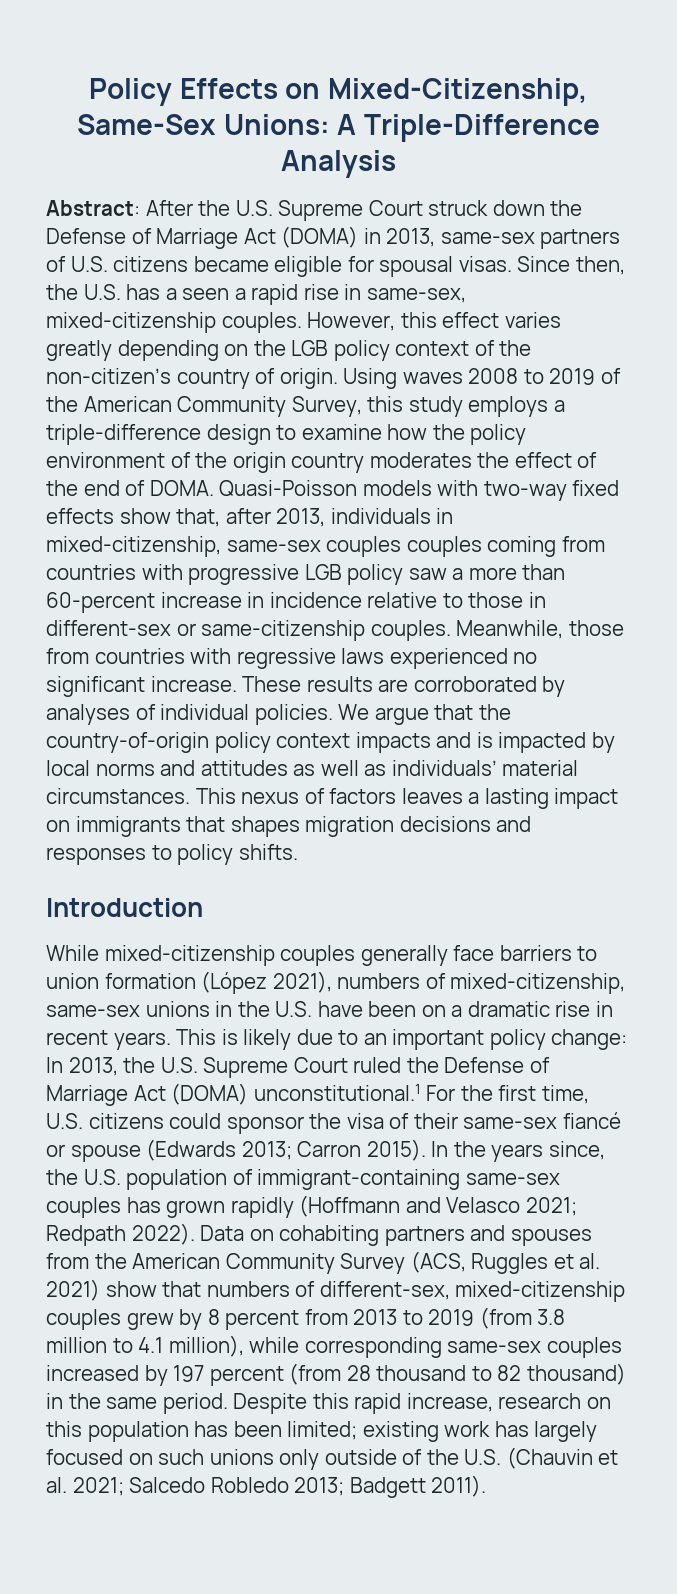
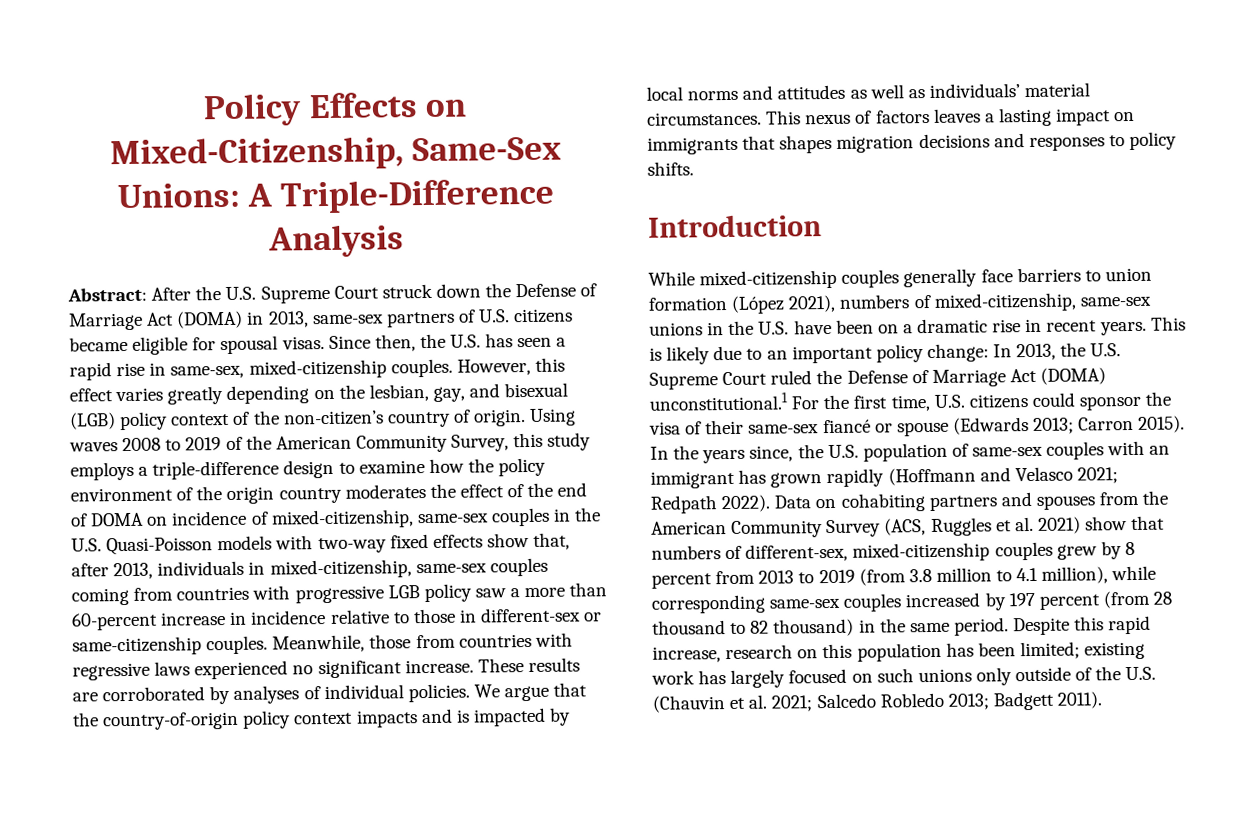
- Since then, the U.S. has a seen a rapid rise in same-sex, mixed-citizenship couples.
+ Since then, the U.S. has seen a rapid rise in same-sex, mixed-citizenship couples.
- However, this effect varies greatly depending on the LGB policy context of the non-citizen’s country of origin.
+ However, this effect varies greatly depending on the lesbian, gay, and bisexual (LGB) policy context of the non-citizen’s country of origin.
- Using waves 2008 to 2019 of the American Community Survey, this study employs a triple-difference design to examine how the policy environment of the origin country moderates the effect of the end of DOMA. Quasi-Poisson models with two-way fixed effects show that, after 2013, individuals in mixed-citizenship, same-sex couples couples coming from countries with progressive LGB policy saw a more than 60-percent increase in incidence relative to those in different-sex or same-citizenship couples.
+ Using waves 2008 to 2019 of the American Community Survey, this study employs a triple-difference design to examine how the policy environment of the origin country moderates the effect of the end of DOMA on incidence of mixed-citizenship, same-sex couples in the U.S. Quasi-Poisson models with two-way fixed effects show that, after 2013, individuals in mixed-citizenship, same-sex couples coming from countries with progressive LGB policy saw a more than 60-percent increase in incidence relative to those in different-sex or same-citizenship couples.
- In the years since, the U.S. population of immigrant-containing same-sex couples has grown rapidly (Hoffmann and Velasco 2021; Redpath 2022).
+ In the years since, the U.S. population of same-sex couples with an immigrant has grown rapidly (Hoffmann and Velasco 2021; Redpath 2022).

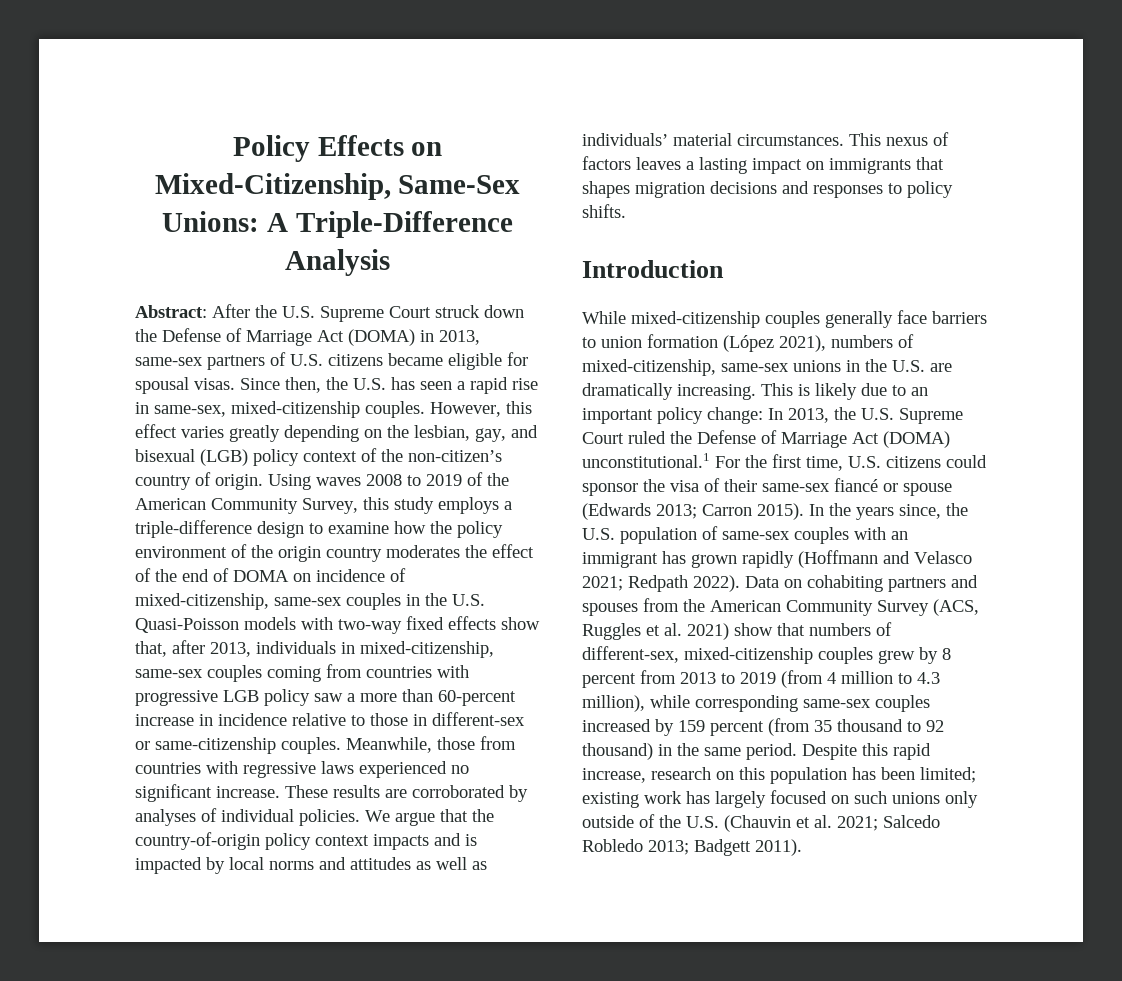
- While mixed-citizenship couples generally face barriers to union formation (López 2021), numbers of mixed-citizenship, same-sex unions in the U.S. have been on a dramatic rise in recent years.
+ While mixed-citizenship couples generally face barriers to union formation (López 2021), numbers of mixed-citizenship, same-sex unions in the U.S. are dramatically increasing.
- Data on cohabiting partners and spouses from the American Community Survey (ACS, Ruggles et al. 2021) show that numbers of different-sex, mixed-citizenship couples grew by 8 percent from 2013 to 2019 (from 3.8 million to 4.1 million), while corresponding same-sex couples increased by 197 percent (from 28 thousand to 82 thousand) in the same period.
+ Data on cohabiting partners and spouses from the American Community Survey (ACS, Ruggles et al. 2021) show that numbers of different-sex, mixed-citizenship couples grew by 8 percent from 2013 to 2019 (from 4 million to 4.3 million), while corresponding same-sex couples increased by 159 percent (from 35 thousand to 92 thousand) in the same period.

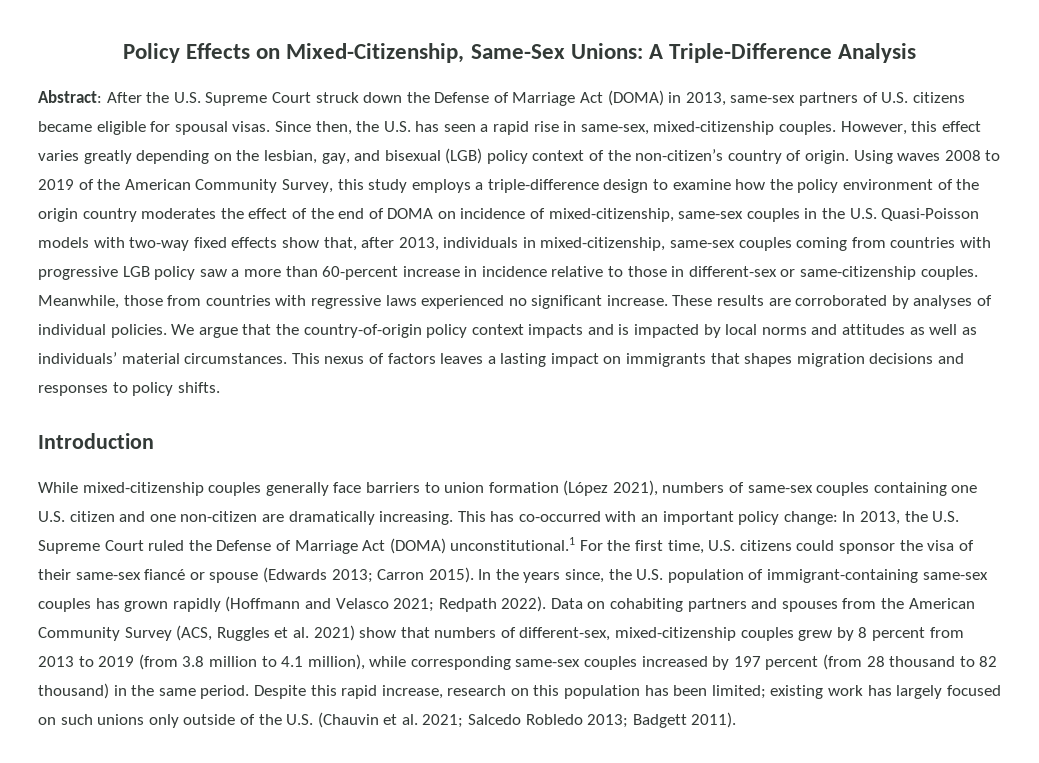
- While mixed-citizenship couples generally face barriers to union formation (López 2021), numbers of mixed-citizenship, same-sex unions in the U.S. are dramatically increasing. This is likely due to an important policy change: In 2013, the U.S. Supreme Court ruled the Defense of Marriage Act (DOMA) unconstitutional.1 For the first time, U.S. citizens could sponsor the visa of their same-sex fiancé or spouse (Edwards 2013; Carron 2015).
+ While mixed-citizenship couples generally face barriers to union formation (López 2021), numbers of same-sex couples containing one U.S. citizen and one non-citizen are dramatically increasing. This has co-occurred with an important policy change: In 2013, the U.S. Supreme Court ruled the Defense of Marriage Act (DOMA) unconstitutional.1 For the first time, U.S. citizens could sponsor the visa of their same-sex fiancé or spouse (Edwards 2013; Carron 2015).
- In the years since, the U.S. population of same-sex couples with an immigrant has grown rapidly (Hoffmann and Velasco 2021; Redpath 2022).
+ In the years since, the U.S. population of immigrant-containing same-sex couples has grown rapidly (Hoffmann and Velasco 2021; Redpath 2022).
- Data on cohabiting partners and spouses from the American Community Survey (ACS, Ruggles et al. 2021) show that numbers of different-sex, mixed-citizenship couples grew by 8 percent from 2013 to 2019 (from 4 million to 4.3 million), while corresponding same-sex couples increased by 159 percent (from 35 thousand to 92 thousand) in the same period.
+ Data on cohabiting partners and spouses from the American Community Survey (ACS, Ruggles et al. 2021) show that numbers of different-sex, mixed-citizenship couples grew by 8 percent from 2013 to 2019 (from 3.8 million to 4.1 million), while corresponding same-sex couples increased by 197 percent (from 28 thousand to 82 thousand) in the same period.

